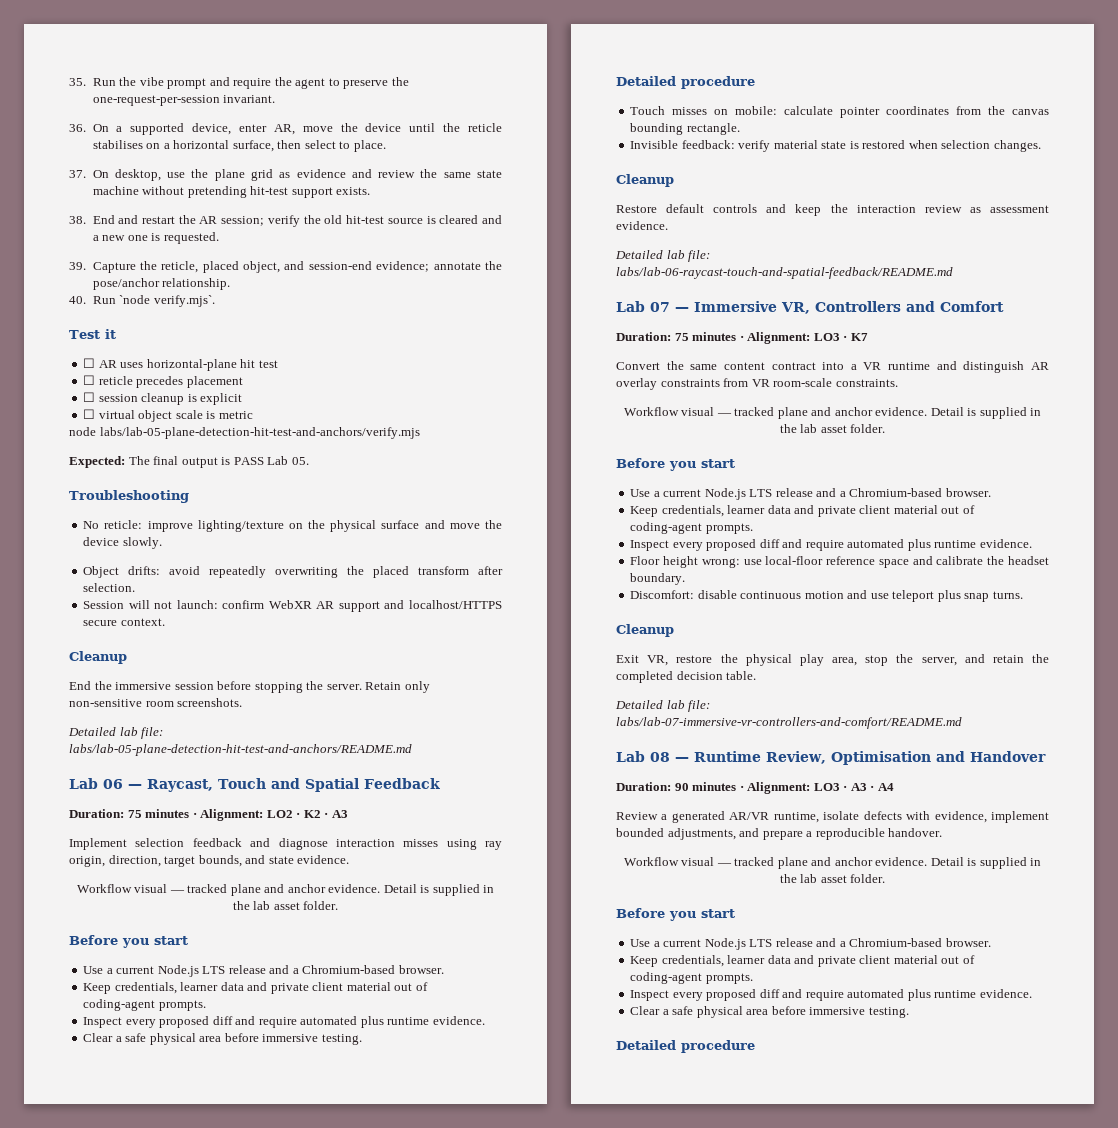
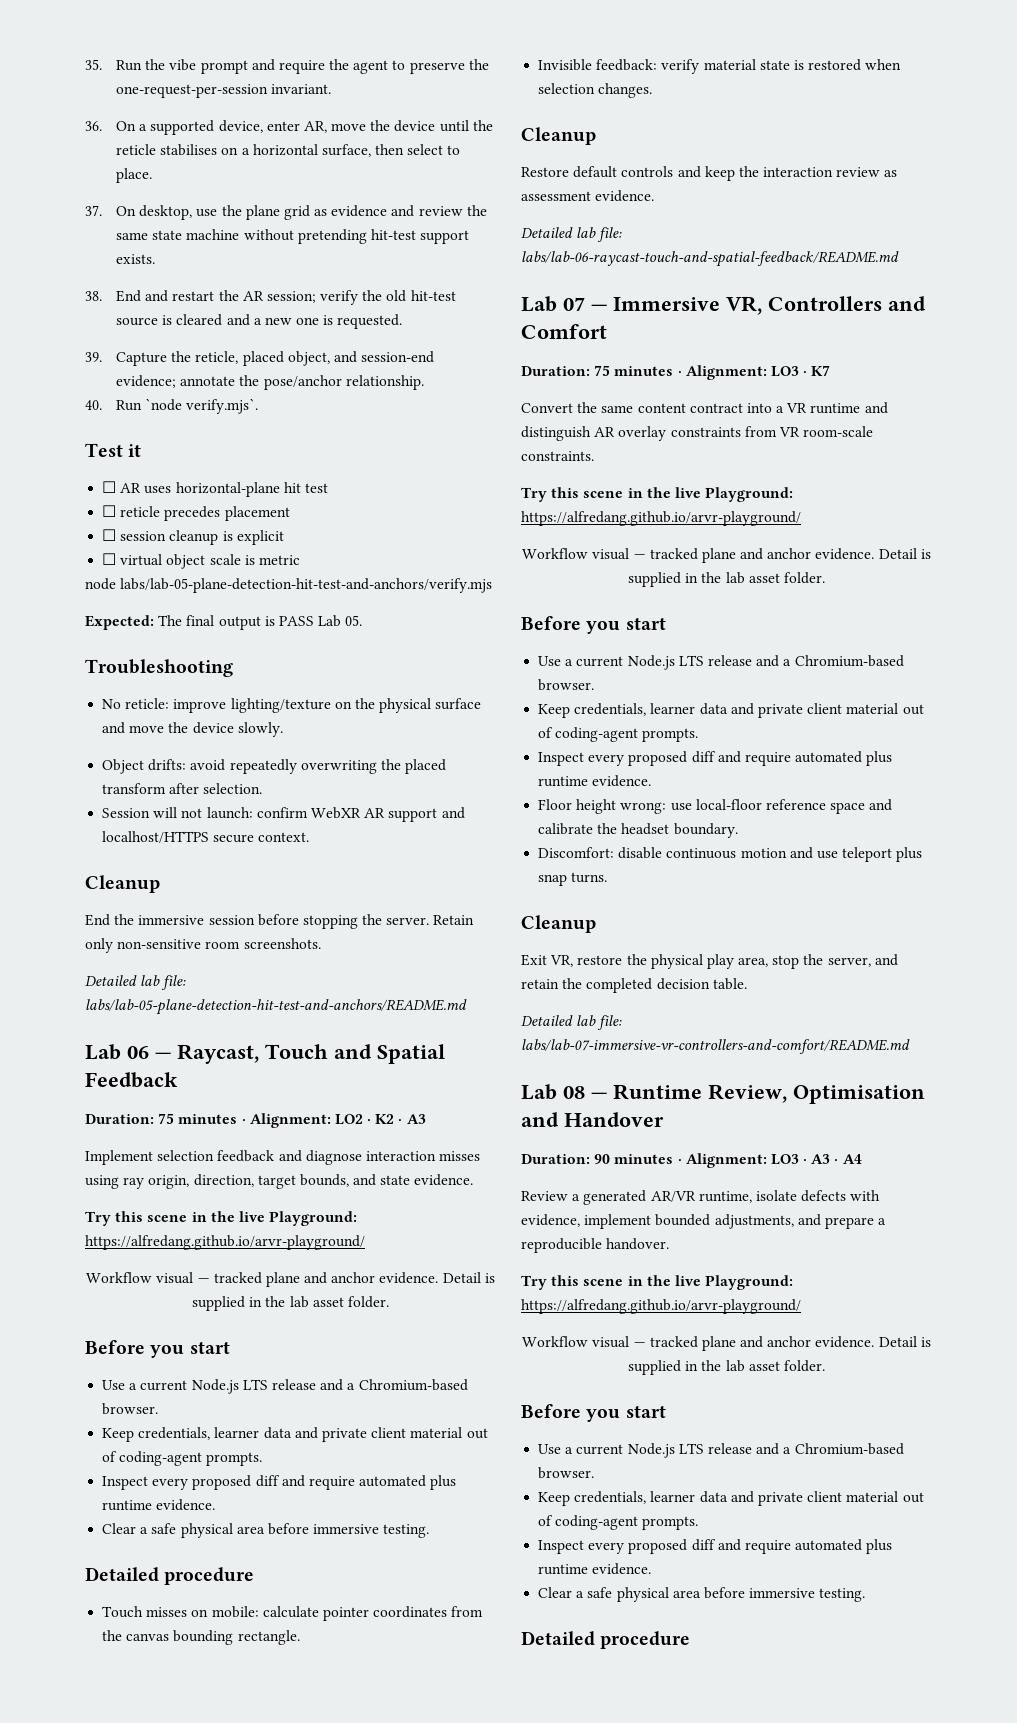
  Implement selection feedback and diagnose interaction misses using ray origin, direction, target bounds, and state evidence.
+ Try this scene in the live Playground: https://alfredang.github.io/arvr-playground/
  Convert the same content contract into a VR runtime and distinguish AR overlay constraints from VR room-scale constraints.
+ Try this scene in the live Playground: https://alfredang.github.io/arvr-playground/
  Review a generated AR/VR runtime, isolate defects with evidence, implement bounded adjustments, and prepare a reproducible handover.
+ Try this scene in the live Playground: https://alfredang.github.io/arvr-playground/

